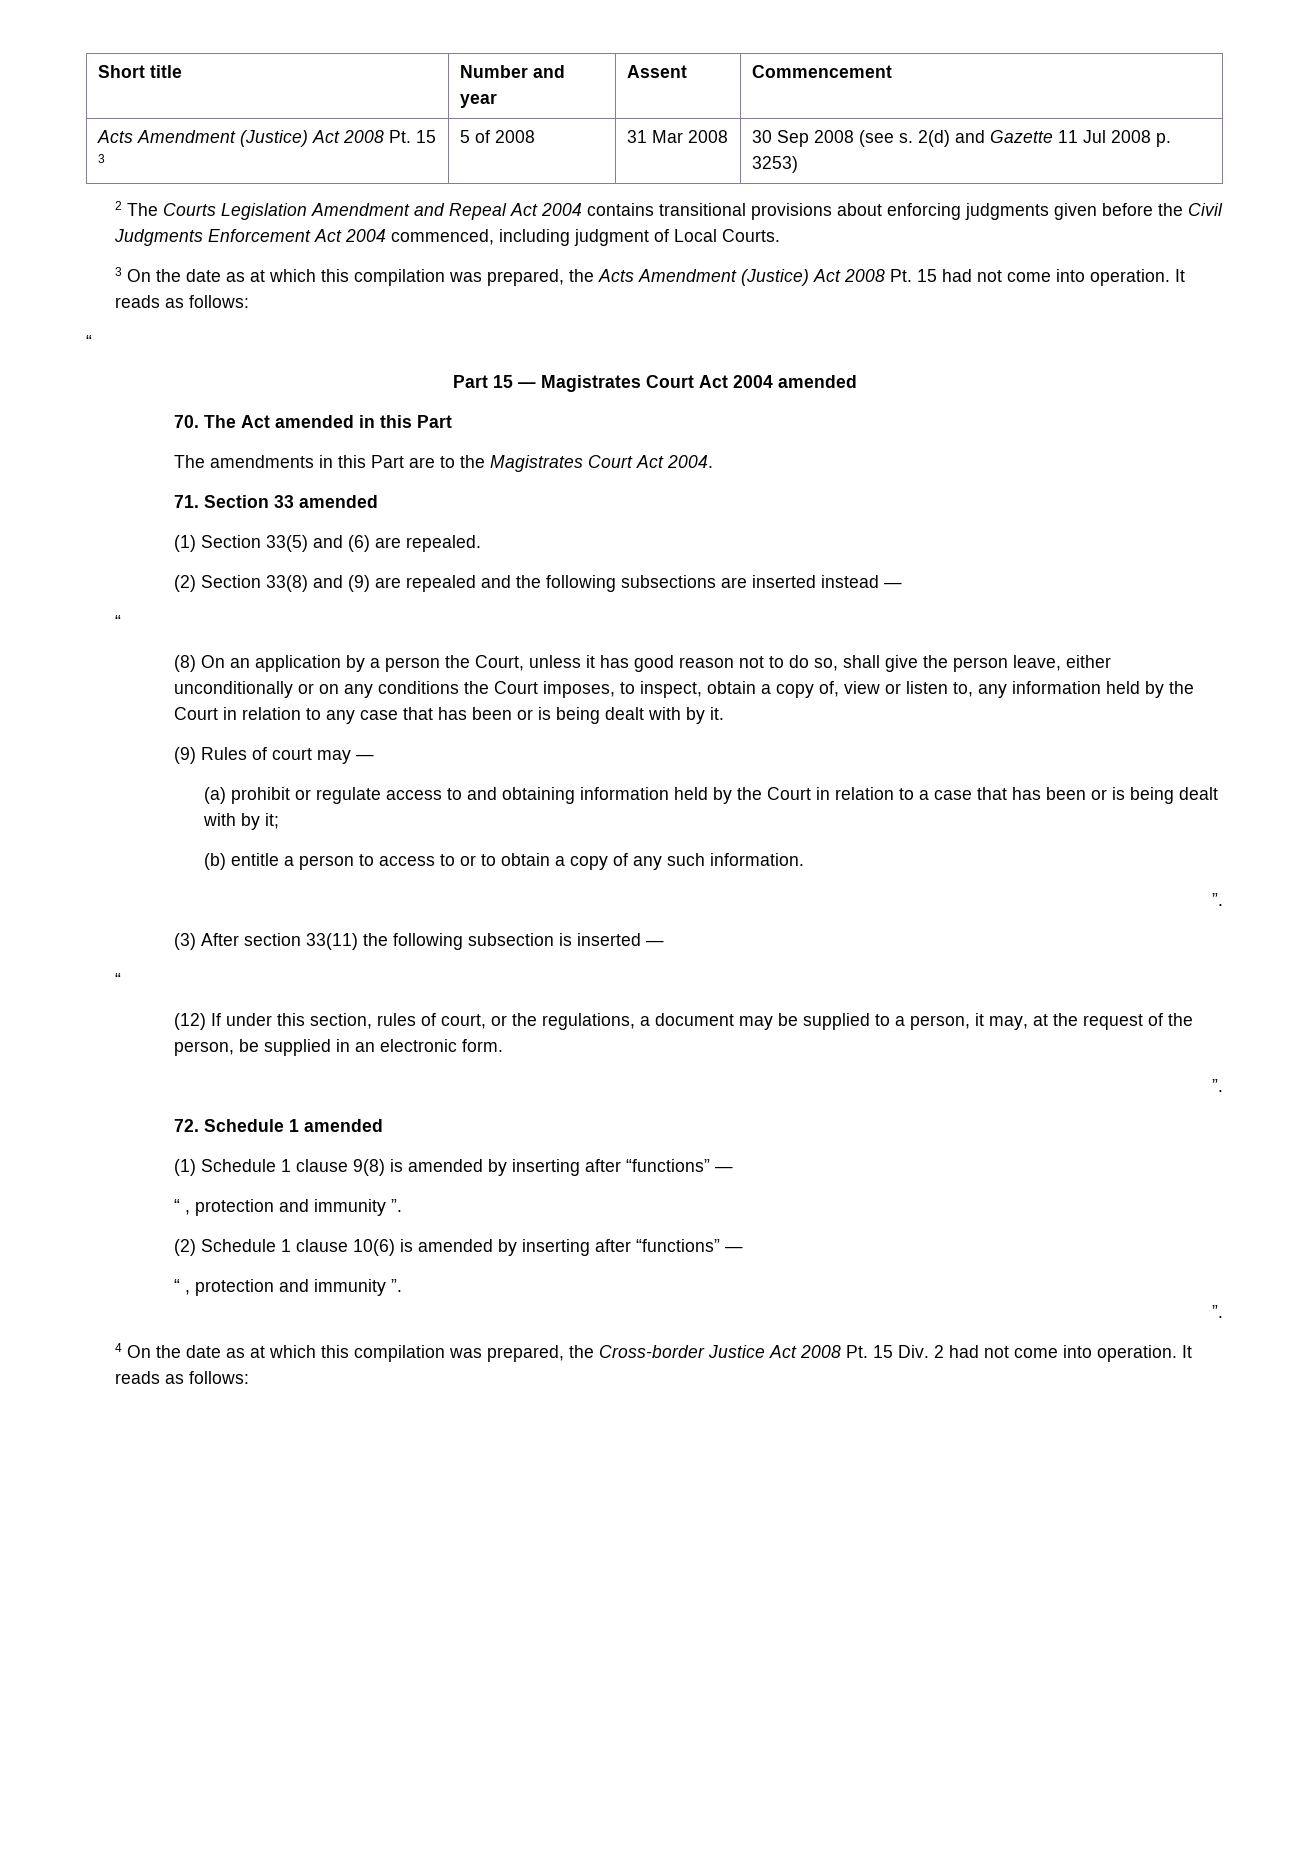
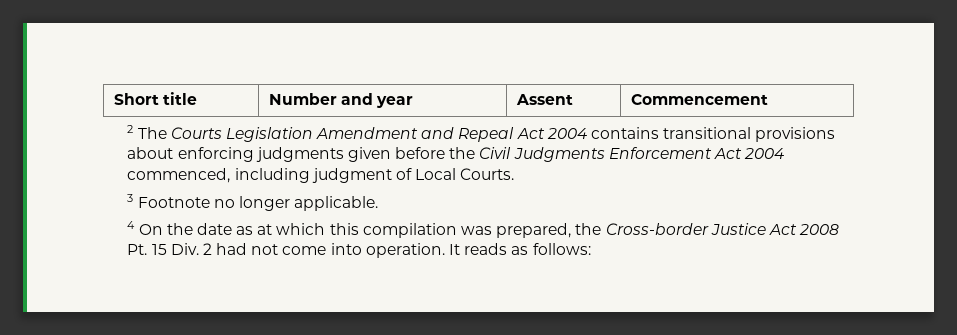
- Acts Amendment (Justice) Act 2008 Pt. 15 3 | 5 of 2008 | 31 Mar 2008 | 30 Sep 2008 (see s. 2(d) and Gazette 11 Jul 2008 p. 3253)
- 3 On the date as at which this compilation was prepared, the Acts Amendment (Justice) Act 2008 Pt. 15 had not come into operation. It reads as follows:
- “
- Part 15 — Magistrates Court Act 2004 amended
- 70. The Act amended in this Part
- The amendments in this Part are to the Magistrates Court Act 2004.
- 71. Section 33 amended
- (1) Section 33(5) and (6) are repealed.
- (2) Section 33(8) and (9) are repealed and the following subsections are inserted instead —
- “
- (8) On an application by a person the Court, unless it has good reason not to do so, shall give the person leave, either unconditionally or on any conditions the Court imposes, to inspect, obtain a copy of, view or listen to, any information held by the Court in relation to any case that has been or is being dealt with by it.
- (9) Rules of court may —
- (a) prohibit or regulate access to and obtaining information held by the Court in relation to a case that has been or is being dealt with by it;
- (b) entitle a person to access to or to obtain a copy of any such information.
- ”.
- (3) After section 33(11) the following subsection is inserted —
- “
- (12) If under this section, rules of court, or the regulations, a document may be supplied to a person, it may, at the request of the person, be supplied in an electronic form.
- ”.
- 72. Schedule 1 amended
- (1) Schedule 1 clause 9(8) is amended by inserting after “functions” —
- “ , protection and immunity ”.
- (2) Schedule 1 clause 10(6) is amended by inserting after “functions” —
- “ , protection and immunity ”.
- ”.
+ 3 Footnote no longer applicable.

